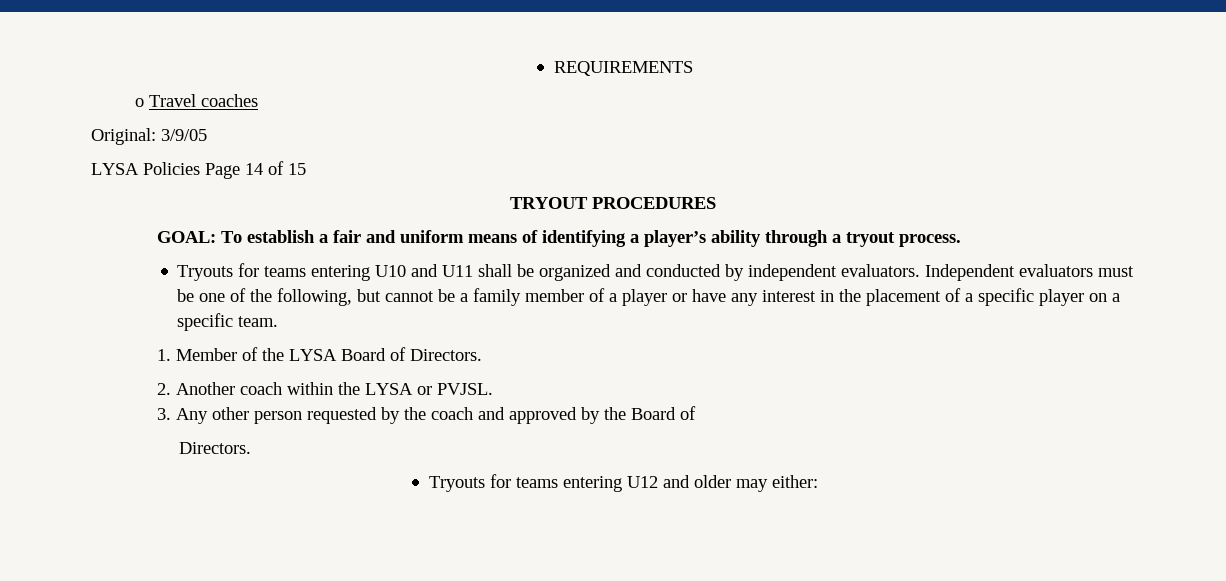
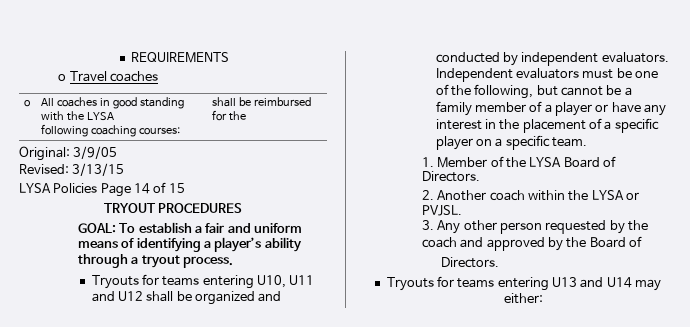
+ o | All coaches in good standing with the LYSA
+ following coaching courses: | shall be reimbursed for the
+ Revised: 3/13/15
- Tryouts for teams entering U10 and U11 shall be organized and conducted by independent evaluators.
+ Tryouts for teams entering U10, U11 and U12 shall be organized and conducted by independent evaluators.
- Tryouts for teams entering U12 and older may either:
+ Tryouts for teams entering U13 and U14 may either:

